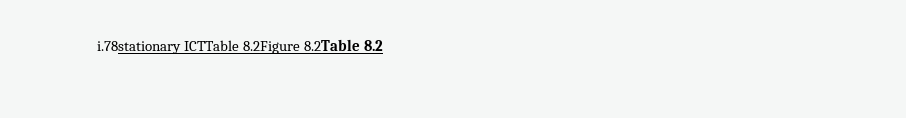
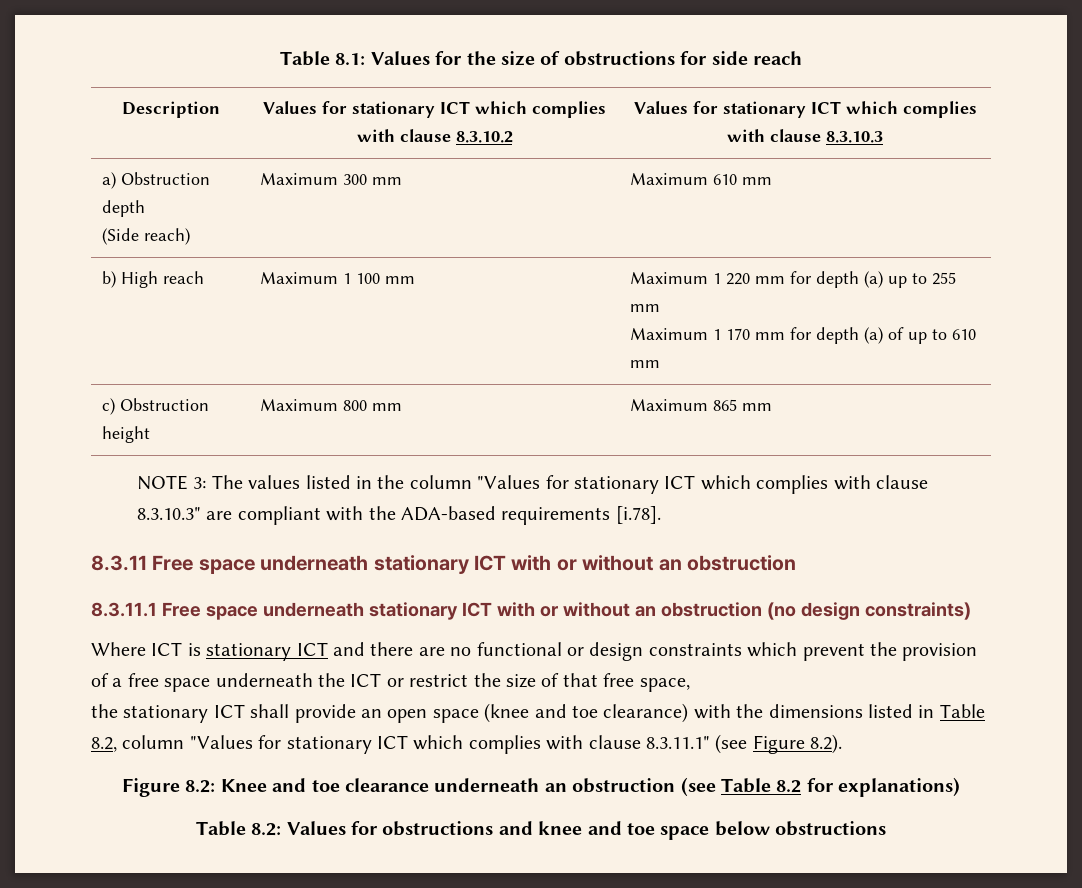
- i.78stationary ICTTable 8.2Figure 8.2Table 8.2
+ Table 8.1: Values for the size of obstructions for side reach
+ Description | Values for stationary ICT which complies with clause 8.3.10.2 | Values for stationary ICT which complies with clause 8.3.10.3
+ a) Obstruction depth
+ (Side reach) | Maximum 300 mm | Maximum 610 mm
+ b) High reach | Maximum 1 100 mm | Maximum 1 220 mm for depth (a) up to 255 mm
+ Maximum 1 170 mm for depth (a) of up to 610 mm
+ c) Obstruction height | Maximum 800 mm | Maximum 865 mm
+ NOTE 3: The values listed in the column "Values for stationary ICT which complies with clause 8.3.10.3" are compliant with the ADA-based requirements [i.78].
+ 8.3.11 Free space underneath stationary ICT with or without an obstruction
+ 8.3.11.1 Free space underneath stationary ICT with or without an obstruction (no design constraints)
+ Where ICT is stationary ICT and there are no functional or design constraints which prevent the provision of a free space underneath the ICT or restrict the size of that free space,
+ the stationary ICT shall provide an open space (knee and toe clearance) with the dimensions listed in Table 8.2, column "Values for stationary ICT which complies with clause 8.3.11.1" (see Figure 8.2).
+ Figure 8.2: Knee and toe clearance underneath an obstruction (see Table 8.2 for explanations)
+ Table 8.2: Values for obstructions and knee and toe space below obstructions

